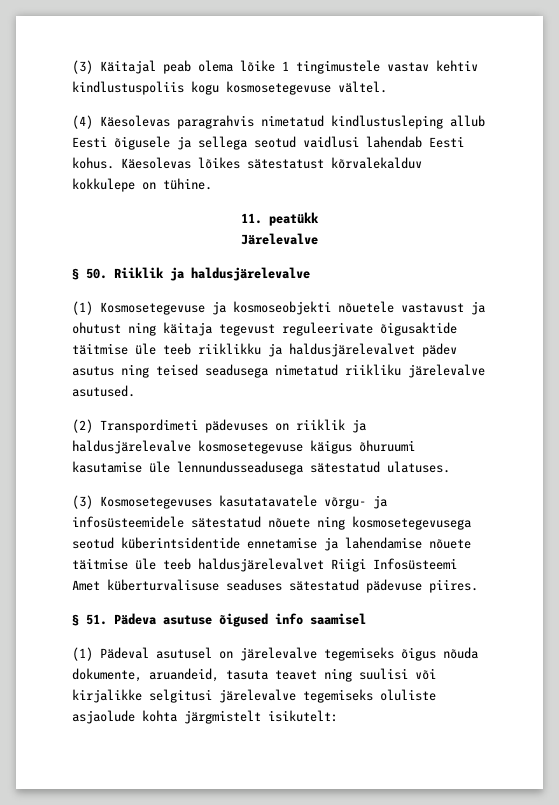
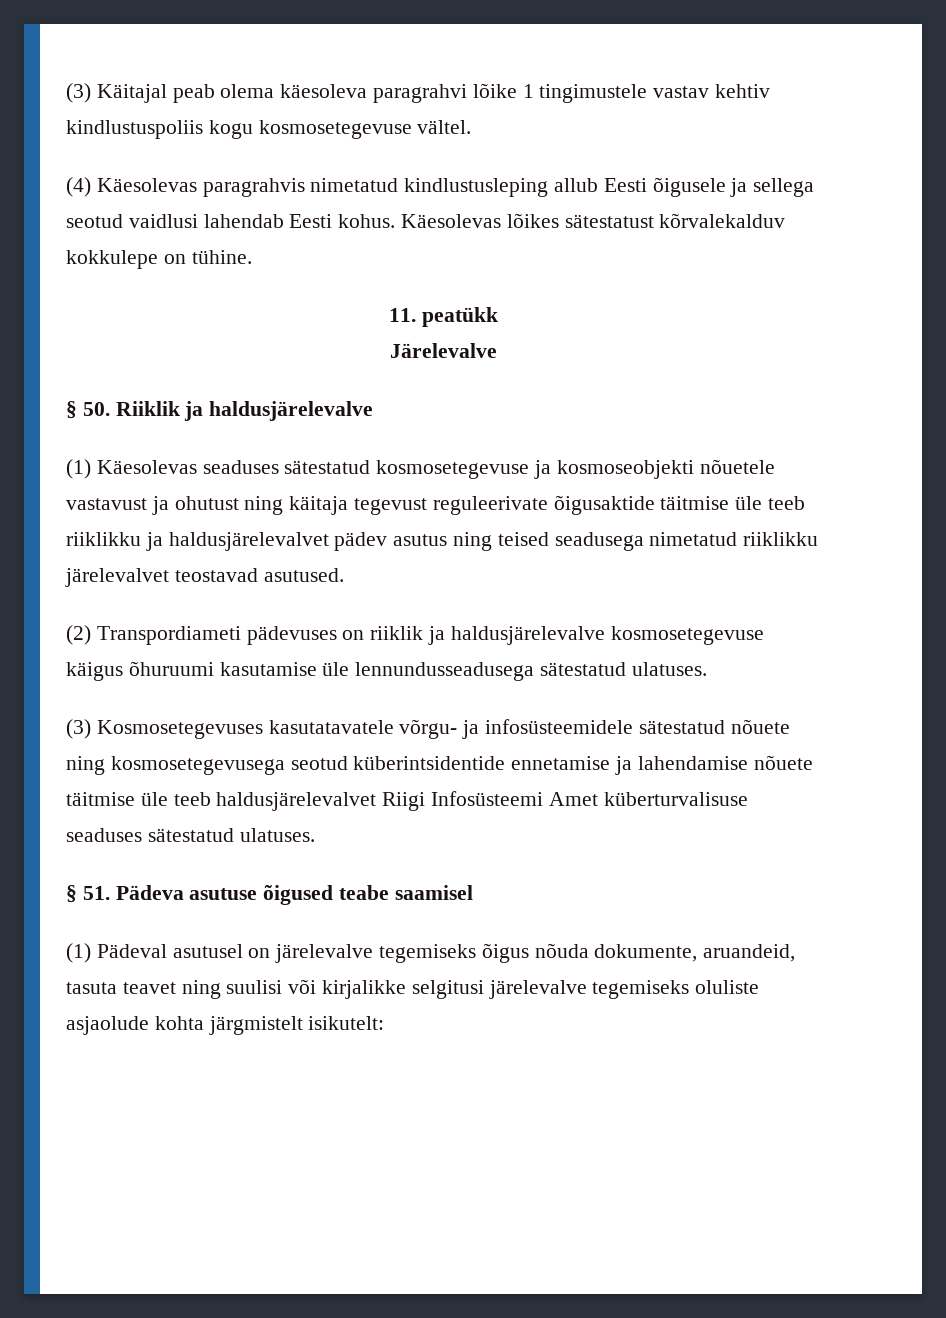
- (3) Käitajal peab olema lõike 1 tingimustele vastav kehtiv kindlustuspoliis kogu kosmosetegevuse vältel.
+ (3) Käitajal peab olema käesoleva paragrahvi lõike 1 tingimustele vastav kehtiv kindlustuspoliis kogu kosmosetegevuse vältel.
- (1) Kosmosetegevuse ja kosmoseobjekti nõuetele vastavust ja ohutust ning käitaja tegevust reguleerivate õigusaktide täitmise üle teeb riiklikku ja haldusjärelevalvet pädev asutus ning teised seadusega nimetatud riikliku järelevalve asutused.
+ (1) Käesolevas seaduses sätestatud kosmosetegevuse ja kosmoseobjekti nõuetele vastavust ja ohutust ning käitaja tegevust reguleerivate õigusaktide täitmise üle teeb riiklikku ja haldusjärelevalvet pädev asutus ning teised seadusega nimetatud riiklikku järelevalvet teostavad asutused.
- (2) Transpordimeti pädevuses on riiklik ja haldusjärelevalve kosmosetegevuse käigus õhuruumi kasutamise üle lennundusseadusega sätestatud ulatuses.
+ (2) Transpordiameti pädevuses on riiklik ja haldusjärelevalve kosmosetegevuse käigus õhuruumi kasutamise üle lennundusseadusega sätestatud ulatuses.
- (3) Kosmosetegevuses kasutatavatele võrgu- ja infosüsteemidele sätestatud nõuete ning kosmosetegevusega seotud küberintsidentide ennetamise ja lahendamise nõuete täitmise üle teeb haldusjärelevalvet Riigi Infosüsteemi Amet küberturvalisuse seaduses sätestatud pädevuse piires.
+ (3) Kosmosetegevuses kasutatavatele võrgu- ja infosüsteemidele sätestatud nõuete ning kosmosetegevusega seotud küberintsidentide ennetamise ja lahendamise nõuete täitmise üle teeb haldusjärelevalvet Riigi Infosüsteemi Amet küberturvalisuse seaduses sätestatud ulatuses.
- § 51. Pädeva asutuse õigused info saamisel
+ § 51. Pädeva asutuse õigused teabe saamisel

